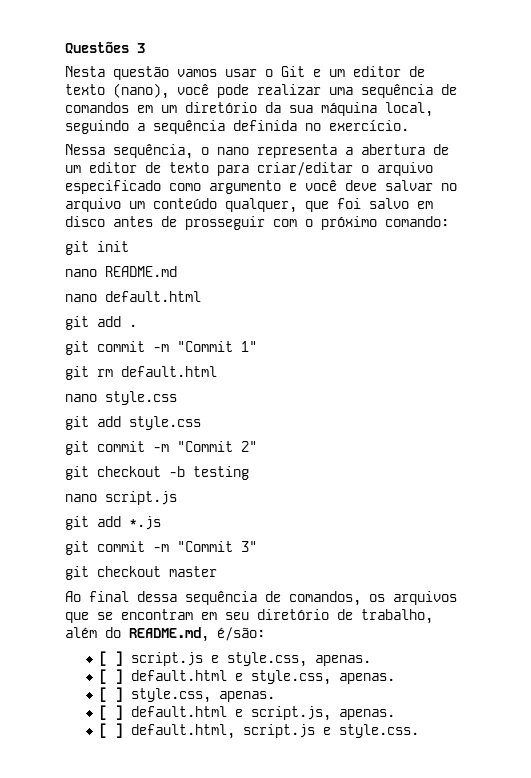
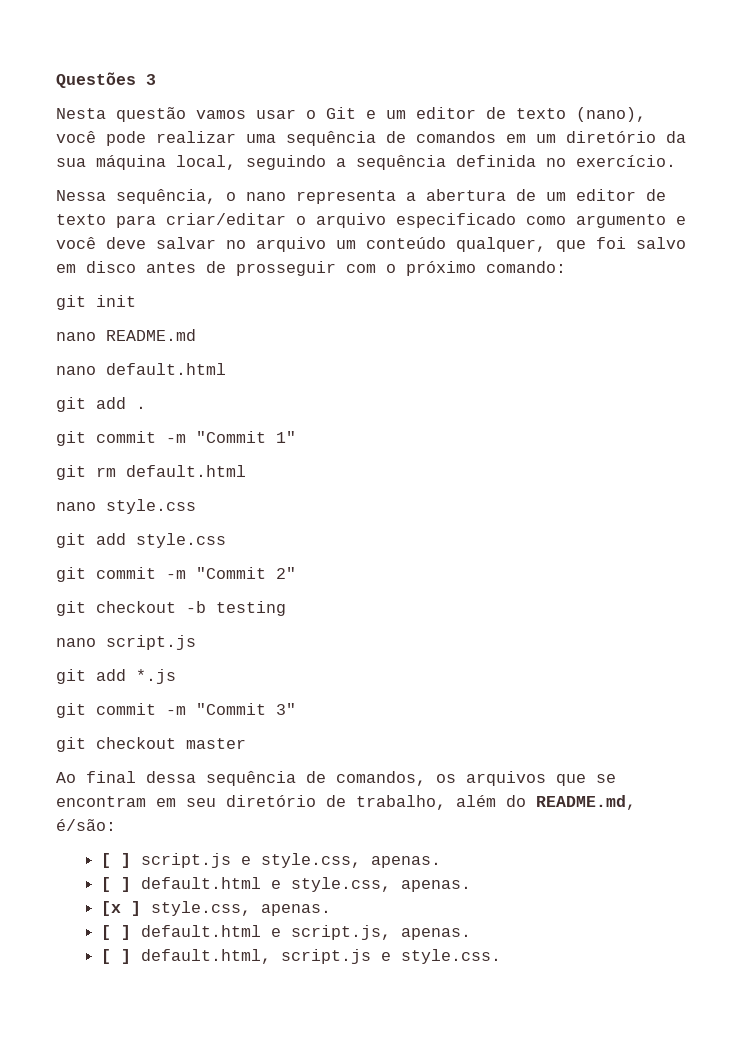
- [ ] style.css, apenas.
+ [x ] style.css, apenas.

